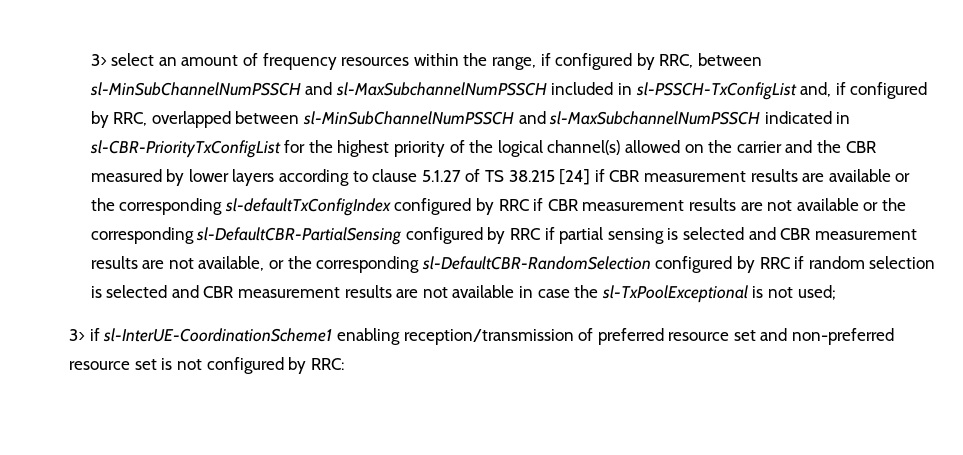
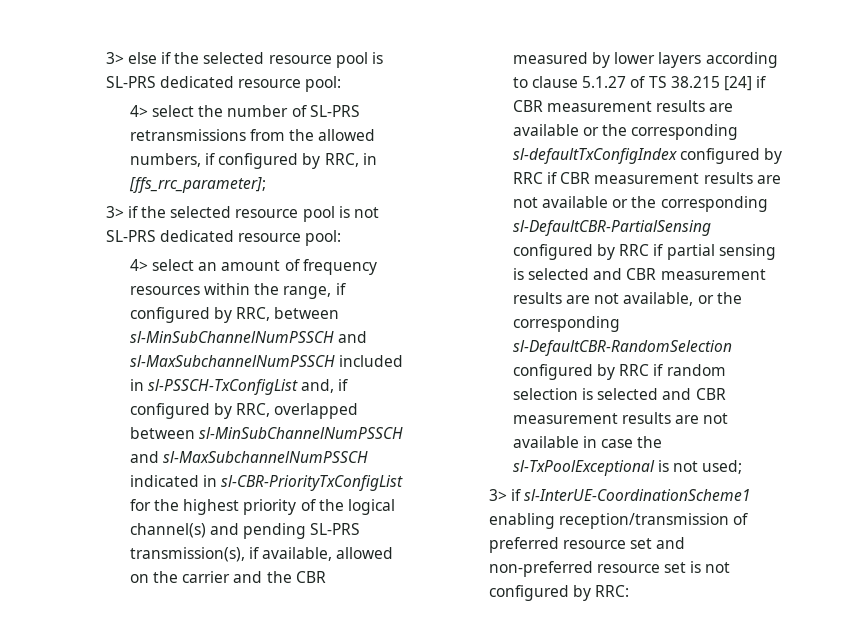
- 3> select an amount of frequency resources within the range, if configured by RRC, between sl-MinSubChannelNumPSSCH and sl-MaxSubchannelNumPSSCH included in sl-PSSCH-TxConfigList and, if configured by RRC, overlapped between sl-MinSubChannelNumPSSCH and sl-MaxSubchannelNumPSSCH indicated in sl-CBR-PriorityTxConfigList for the highest priority of the logical channel(s) allowed on the carrier and the CBR measured by lower layers according to clause 5.1.27 of TS 38.215 [24] if CBR measurement results are available or the corresponding sl-defaultTxConfigIndex configured by RRC if CBR measurement results are not available or the corresponding sl-DefaultCBR-PartialSensing configured by RRC if partial sensing is selected and CBR measurement results are not available, or the corresponding sl-DefaultCBR-RandomSelection configured by RRC if random selection is selected and CBR measurement results are not available in case the sl-TxPoolExceptional is not used;
+ 3> else if the selected resource pool is SL-PRS dedicated resource pool:
+ 4> select the number of SL-PRS retransmissions from the allowed numbers, if configured by RRC, in [ffs_rrc_parameter];
+ 3> if the selected resource pool is not SL-PRS dedicated resource pool:
+ 4> select an amount of frequency resources within the range, if configured by RRC, between sl-MinSubChannelNumPSSCH and sl-MaxSubchannelNumPSSCH included in sl-PSSCH-TxConfigList and, if configured by RRC, overlapped between sl-MinSubChannelNumPSSCH and sl-MaxSubchannelNumPSSCH indicated in sl-CBR-PriorityTxConfigList for the highest priority of the logical channel(s) and pending SL-PRS transmission(s), if available, allowed on the carrier and the CBR measured by lower layers according to clause 5.1.27 of TS 38.215 [24] if CBR measurement results are available or the corresponding sl-defaultTxConfigIndex configured by RRC if CBR measurement results are not available or the corresponding sl-DefaultCBR-PartialSensing configured by RRC if partial sensing is selected and CBR measurement results are not available, or the corresponding sl-DefaultCBR-RandomSelection configured by RRC if random selection is selected and CBR measurement results are not available in case the sl-TxPoolExceptional is not used;

